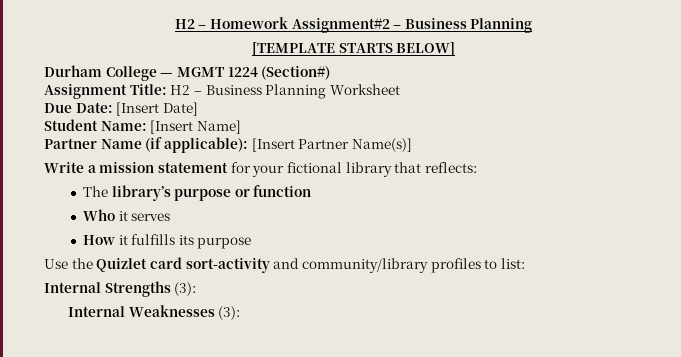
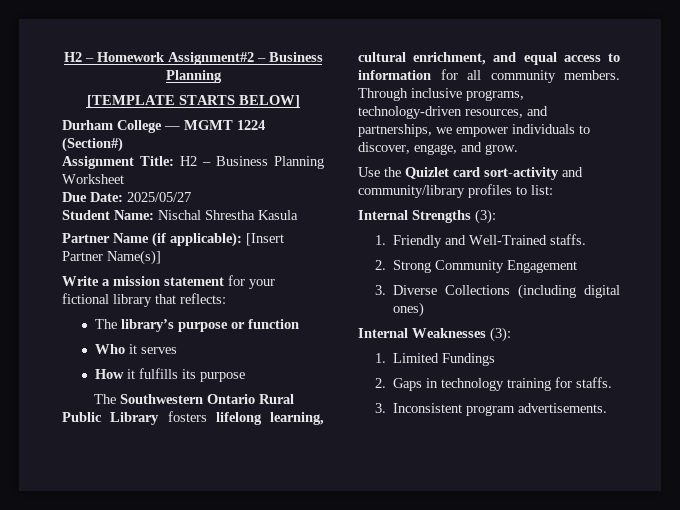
- Due Date: [Insert Date]
+ Due Date: 2025/05/27
- Student Name: [Insert Name]
+ Student Name: Nischal Shrestha Kasula
+ The Southwestern Ontario Rural Public Library fosters lifelong learning, cultural enrichment, and equal access to information for all community members. Through inclusive programs, technology-driven resources, and partnerships, we empower individuals to discover, engage, and grow.
+ 1. Friendly and Well-Trained staffs.
+ 2. Strong Community Engagement
+ 3. Diverse Collections (including digital ones)
  Internal Weaknesses (3):
+ 1. Limited Fundings
+ 2. Gaps in technology training for staffs.
+ 3. Inconsistent program advertisements.

